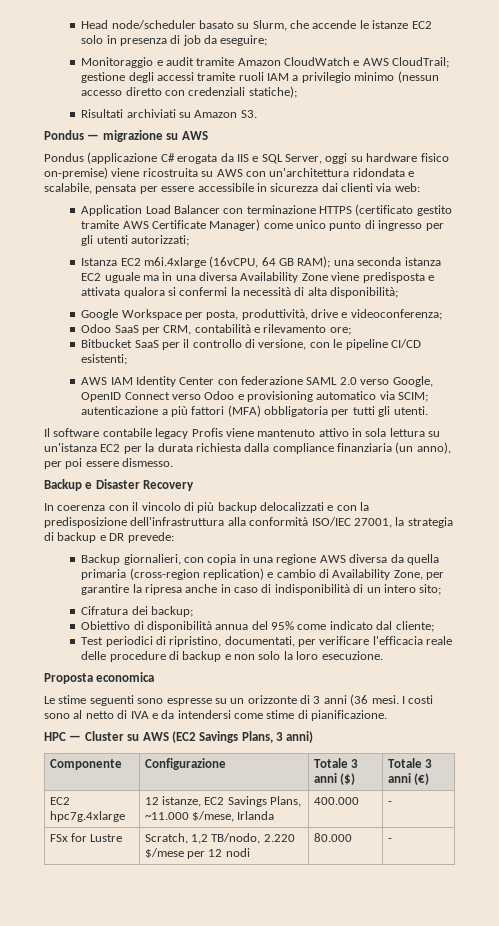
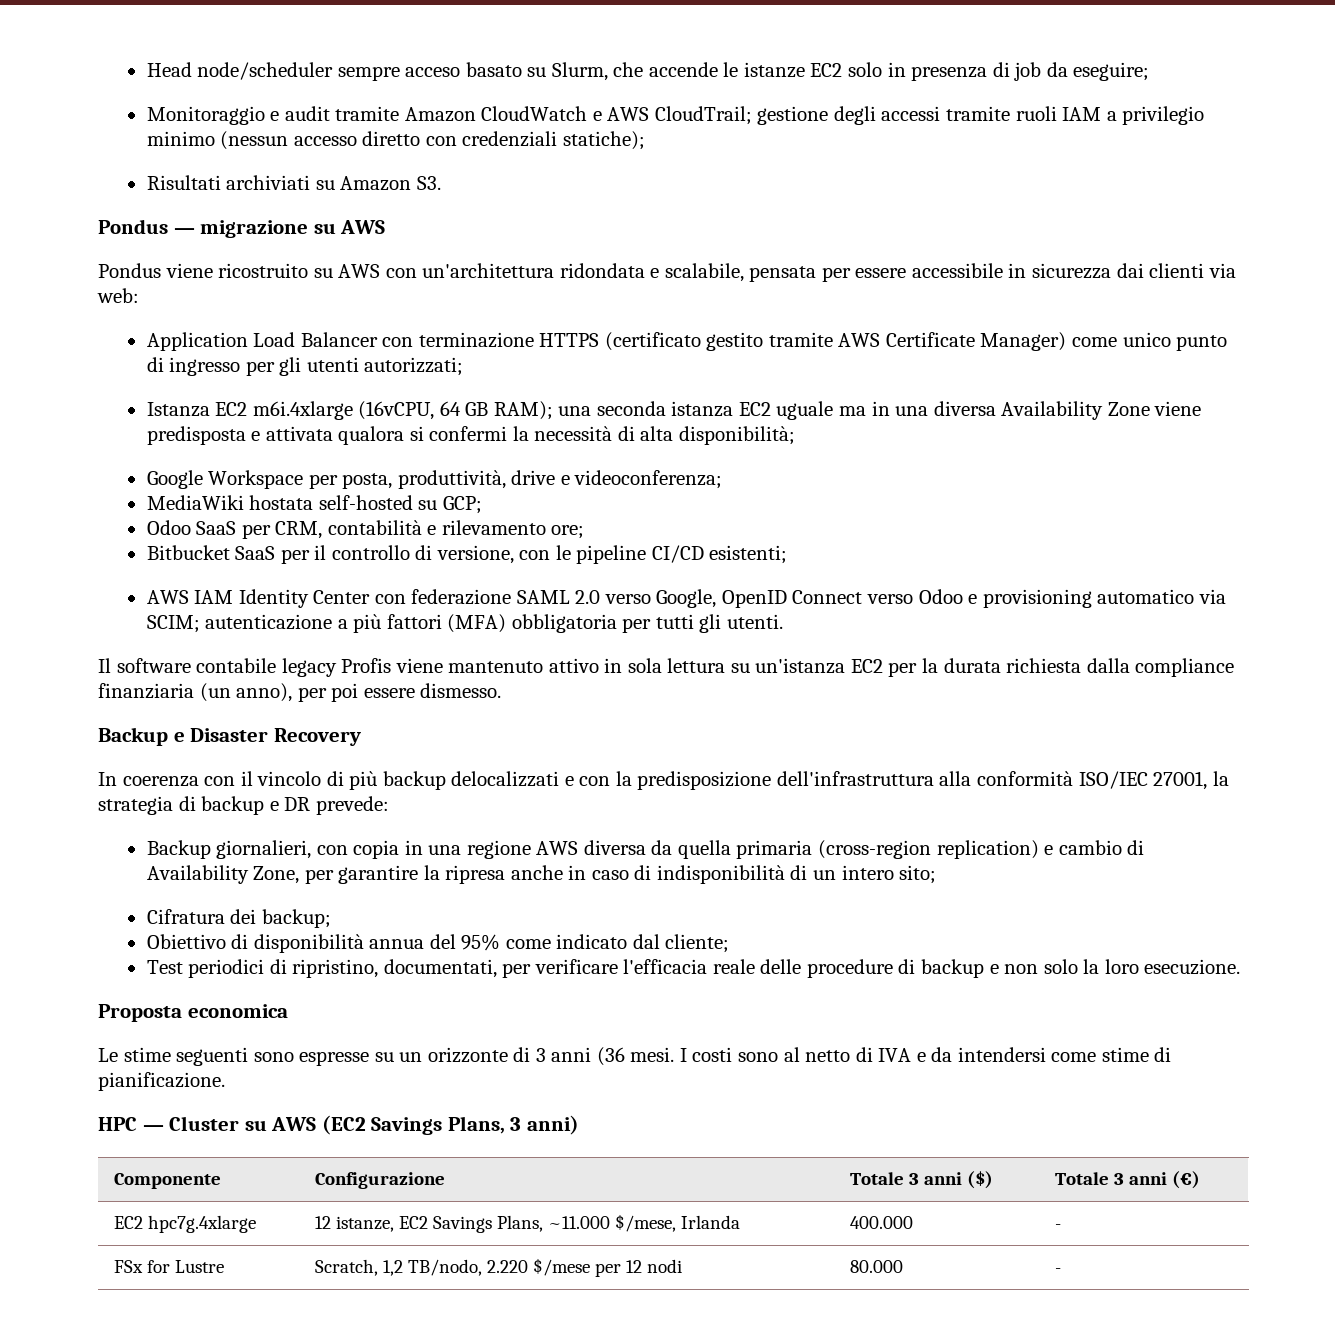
- Head node/scheduler basato su Slurm, che accende le istanze EC2 solo in presenza di job da eseguire;
+ Head node/scheduler sempre acceso basato su Slurm, che accende le istanze EC2 solo in presenza di job da eseguire;
- Pondus (applicazione C# erogata da IIS e SQL Server, oggi su hardware fisico on-premise) viene ricostruita su AWS con un'architettura ridondata e scalabile, pensata per essere accessibile in sicurezza dai clienti via web:
+ Pondus viene ricostruito su AWS con un'architettura ridondata e scalabile, pensata per essere accessibile in sicurezza dai clienti via web:
+ MediaWiki hostata self-hosted su GCP;

